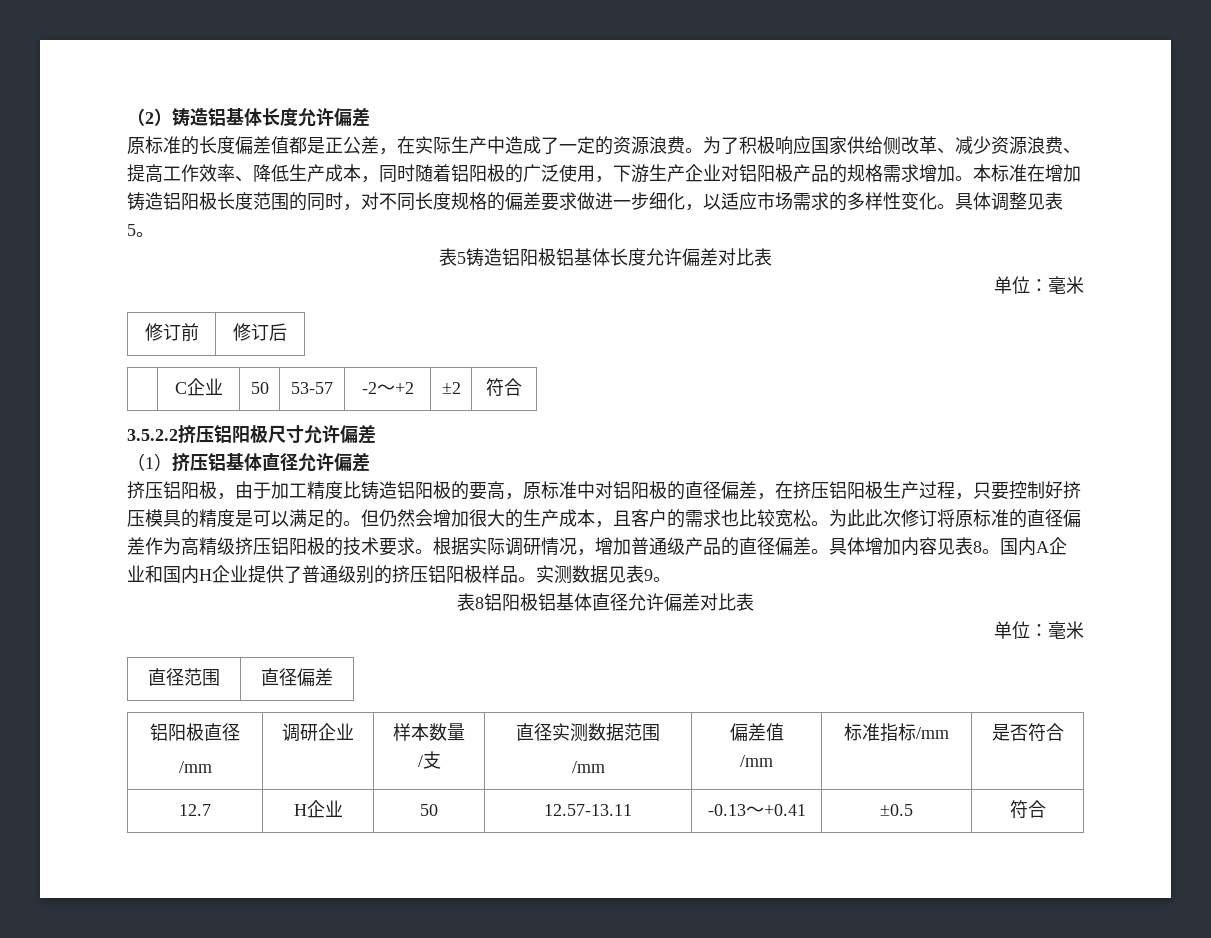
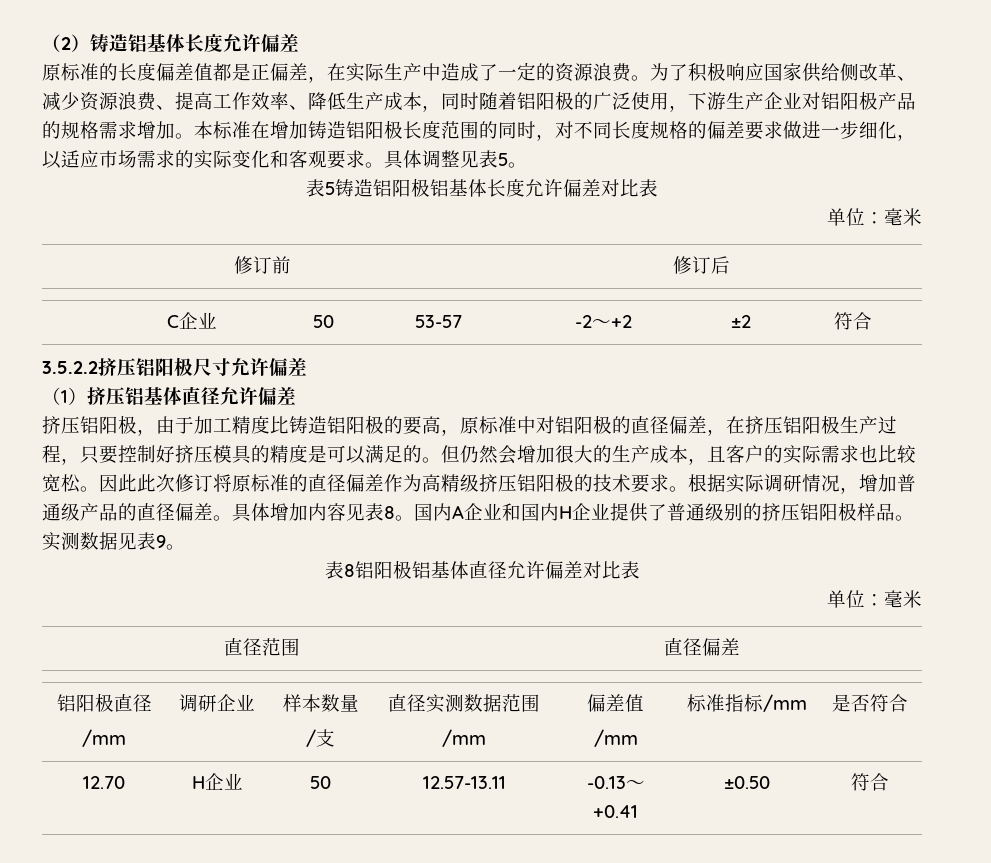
- 原标准的长度偏差值都是正公差，在实际生产中造成了一定的资源浪费。
+ 原标准的长度偏差值都是正偏差，在实际生产中造成了一定的资源浪费。
- 本标准在增加铸造铝阳极长度范围的同时，对不同长度规格的偏差要求做进一步细化，以适应市场需求的多样性变化。
+ 本标准在增加铸造铝阳极长度范围的同时，对不同长度规格的偏差要求做进一步细化，以适应市场需求的实际变化和客观要求。
- 但仍然会增加很大的生产成本，且客户的需求也比较宽松。
+ 但仍然会增加很大的生产成本，且客户的实际需求也比较宽松。
- 为此此次修订将原标准的直径偏差作为高精级挤压铝阳极的技术要求。
+ 因此此次修订将原标准的直径偏差作为高精级挤压铝阳极的技术要求。
- 12.7 | H企业 | 50 | 12.57-13.11 | -0.13～+0.41 | ±0.5 | 符合
+ 12.70 | H企业 | 50 | 12.57-13.11 | -0.13～+0.41 | ±0.50 | 符合

